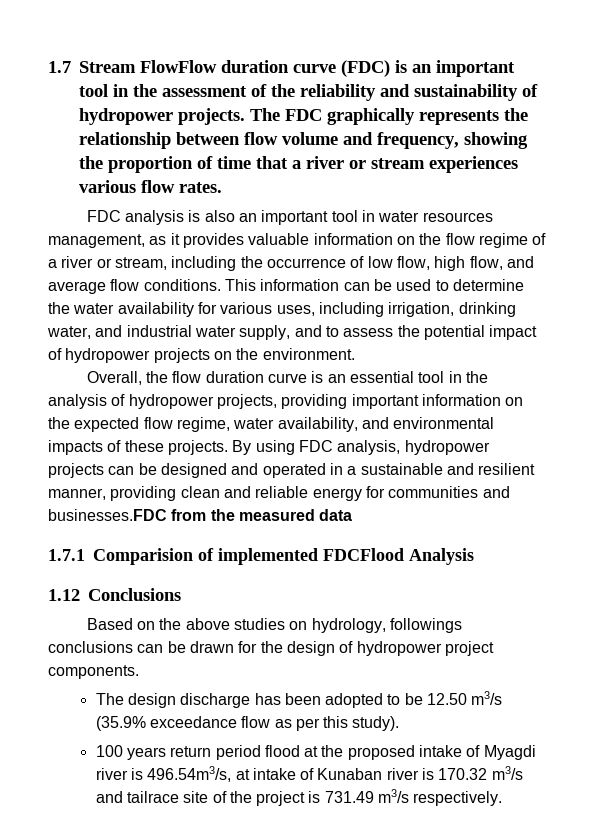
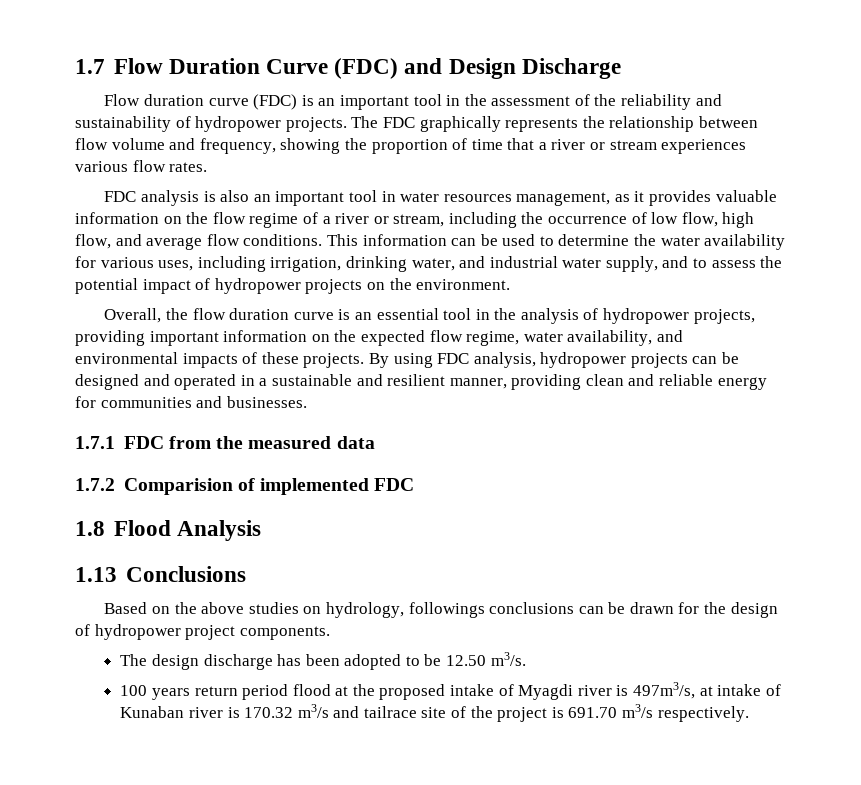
- 1.7 Stream FlowFlow duration curve (FDC) is an important tool in the assessment of the reliability and sustainability of hydropower projects.
+ 1.7 Flow Duration Curve (FDC) and Design Discharge
+ Flow duration curve (FDC) is an important tool in the assessment of the reliability and sustainability of hydropower projects.
- By using FDC analysis, hydropower projects can be designed and operated in a sustainable and resilient manner, providing clean and reliable energy for communities and businesses.FDC from the measured data
+ By using FDC analysis, hydropower projects can be designed and operated in a sustainable and resilient manner, providing clean and reliable energy for communities and businesses.
+ 1.7.1 FDC from the measured data
- 1.7.1 Comparision of implemented FDCFlood Analysis
+ 1.7.2 Comparision of implemented FDC
+ 1.8 Flood Analysis
- 1.12 Conclusions
+ 1.13 Conclusions
- The design discharge has been adopted to be 12.50 m3/s (35.9% exceedance flow as per this study).
+ The design discharge has been adopted to be 12.50 m3/s.
- 100 years return period flood at the proposed intake of Myagdi river is 496.54m3/s, at intake of Kunaban river is 170.32 m3/s and tailrace site of the project is 731.49 m3/s respectively.
+ 100 years return period flood at the proposed intake of Myagdi river is 497m3/s, at intake of Kunaban river is 170.32 m3/s and tailrace site of the project is 691.70 m3/s respectively.

